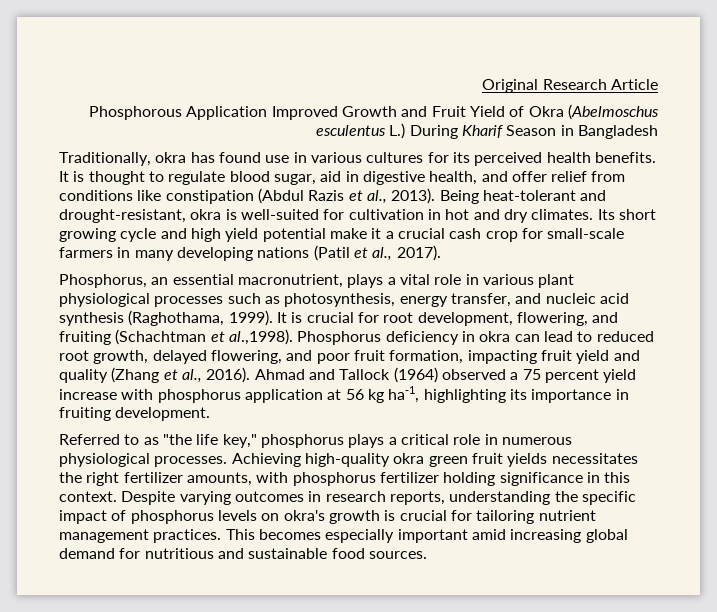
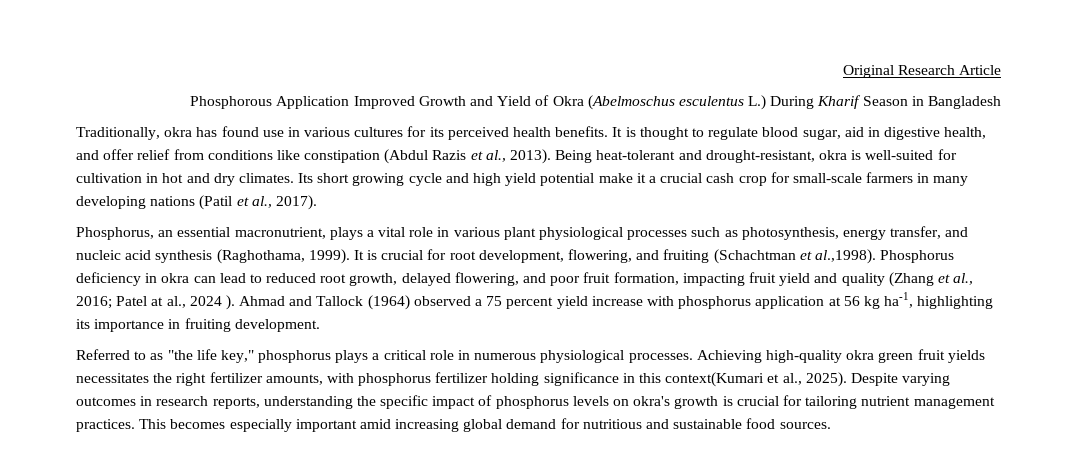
- Phosphorous Application Improved Growth and Fruit Yield of Okra (Abelmoschus esculentus L.) During Kharif Season in Bangladesh
+ Phosphorous Application Improved Growth and Yield of Okra (Abelmoschus esculentus L.) During Kharif Season in Bangladesh
- It is crucial for root development, flowering, and fruiting (Schachtman et al.,1998). Phosphorus deficiency in okra can lead to reduced root growth, delayed flowering, and poor fruit formation, impacting fruit yield and quality (Zhang et al., 2016).
+ It is crucial for root development, flowering, and fruiting (Schachtman et al.,1998). Phosphorus deficiency in okra can lead to reduced root growth, delayed flowering, and poor fruit formation, impacting fruit yield and quality (Zhang et al., 2016; Patel at al., 2024 ).
- Achieving high-quality okra green fruit yields necessitates the right fertilizer amounts, with phosphorus fertilizer holding significance in this context.
+ Achieving high-quality okra green fruit yields necessitates the right fertilizer amounts, with phosphorus fertilizer holding significance in this context(Kumari et al., 2025).

